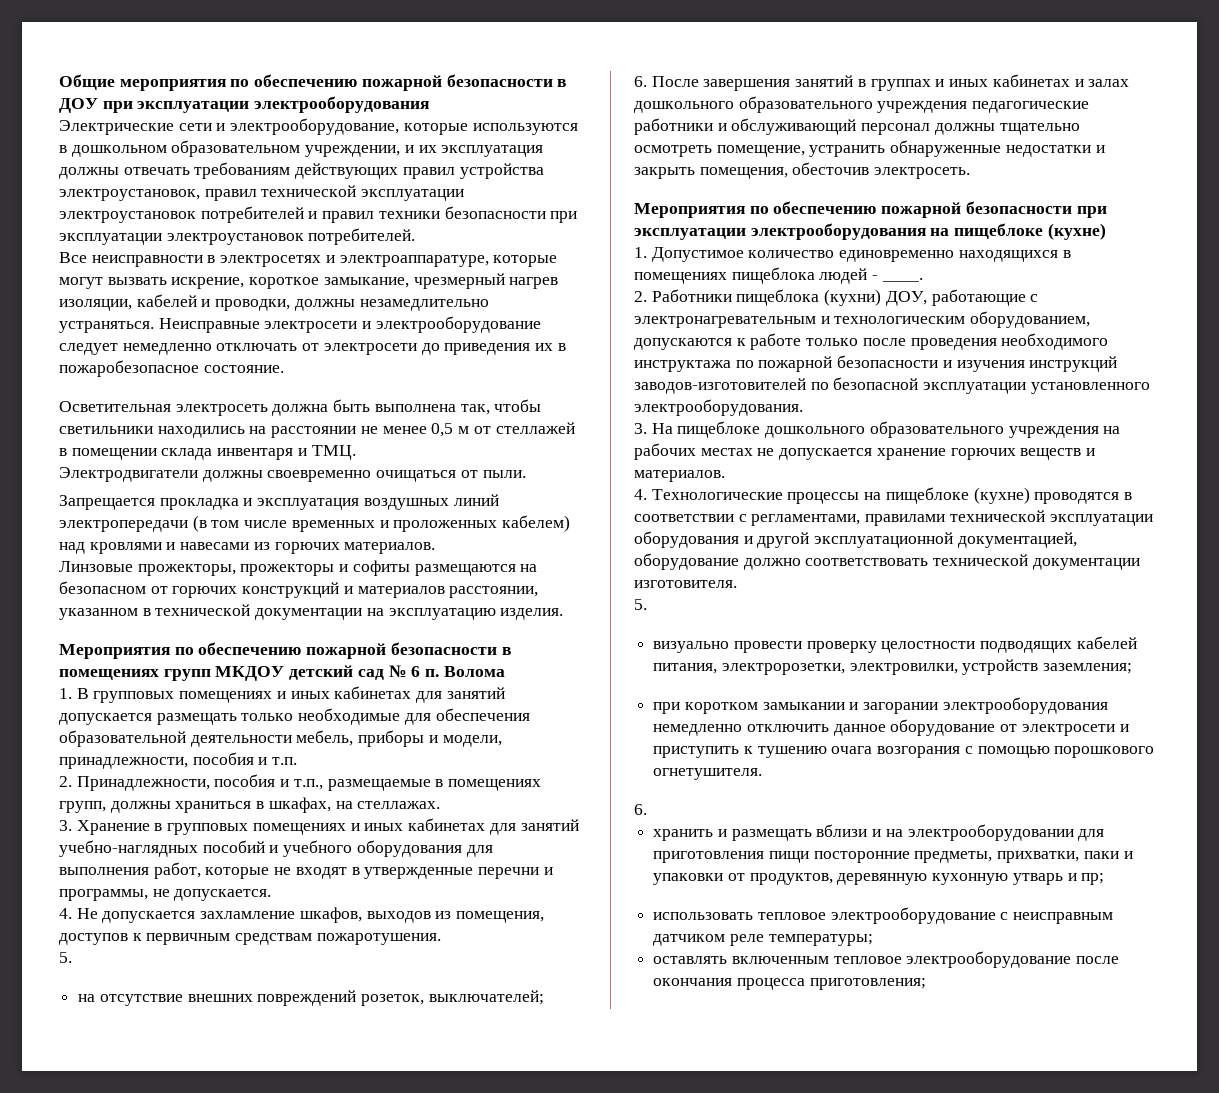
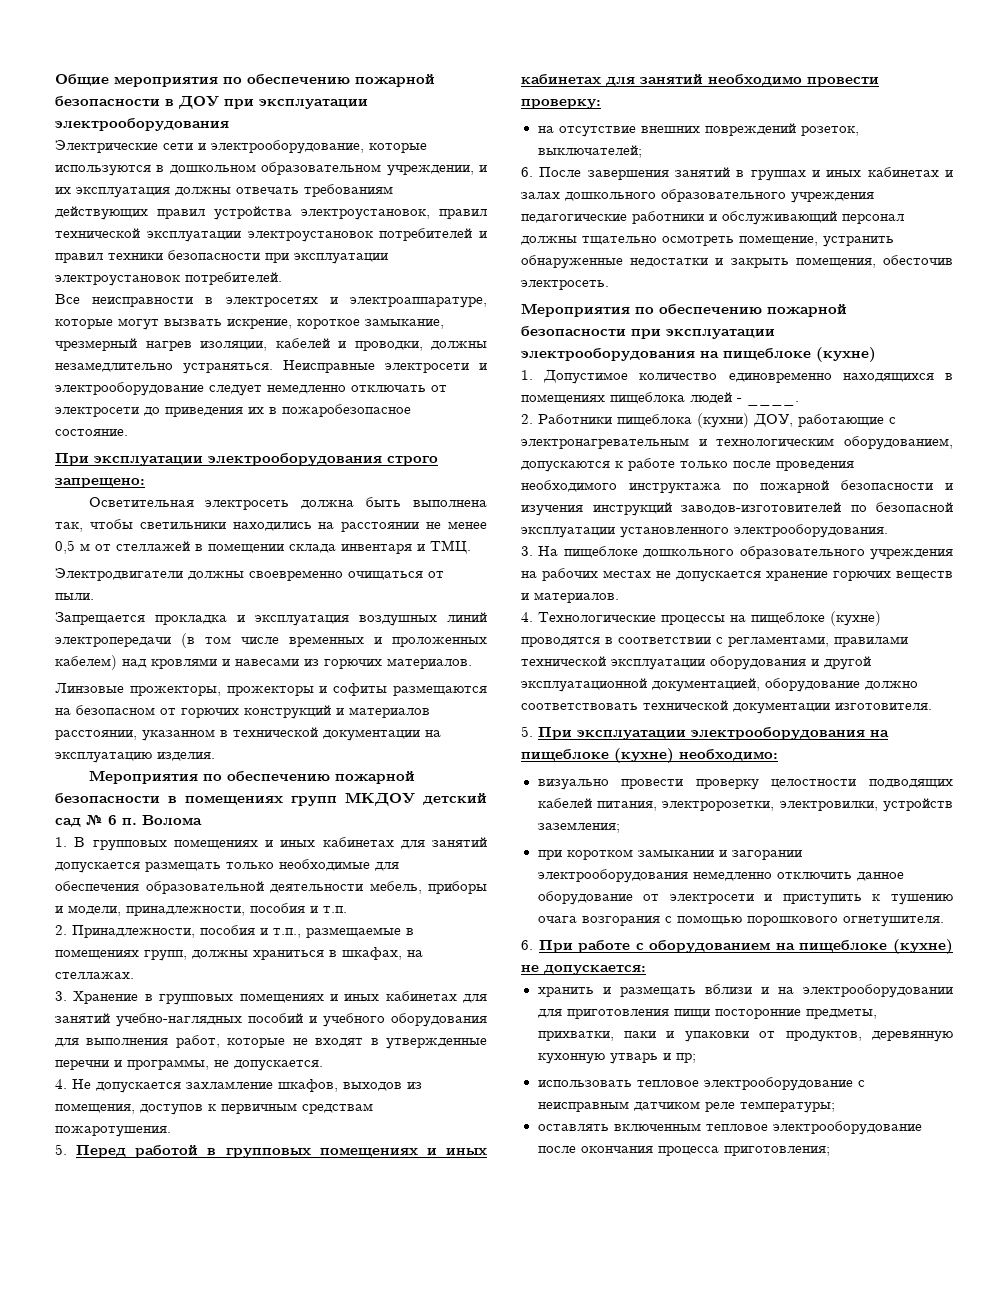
+ При эксплуатации электрооборудования строго запрещено:
  4. Не допускается захламление шкафов, выходов из помещения, доступов к первичным средствам пожаротушения.
- 5.
+ 5. Перед работой в групповых помещениях и иных кабинетах для занятий необходимо провести проверку:
  4. Технологические процессы на пищеблоке (кухне) проводятся в соответствии с регламентами, правилами технической эксплуатации оборудования и другой эксплуатационной документацией, оборудование должно соответствовать технической документации изготовителя.
- 5.
+ 5. При эксплуатации электрооборудования на пищеблоке (кухне) необходимо:
  при коротком замыкании и загорании электрооборудования немедленно отключить данное оборудование от электросети и приступить к тушению очага возгорания с помощью порошкового огнетушителя.
- 6.
+ 6. При работе с оборудованием на пищеблоке (кухне) не допускается:

